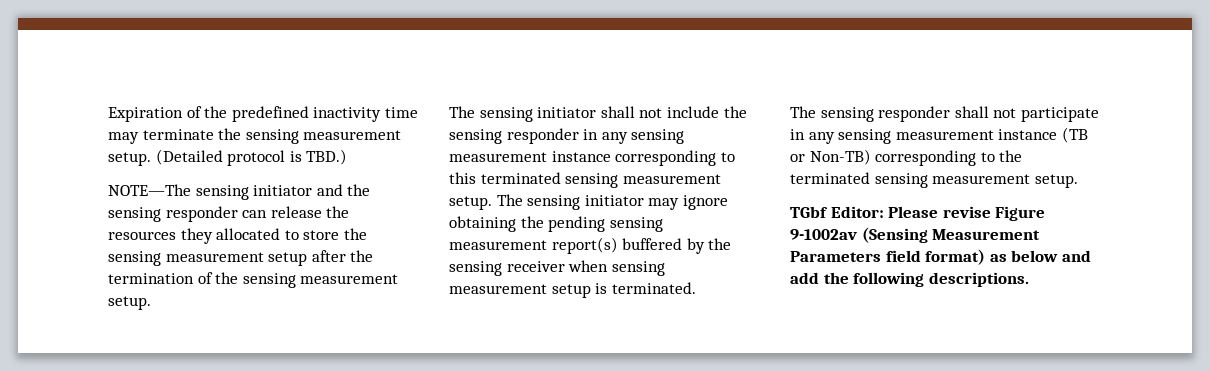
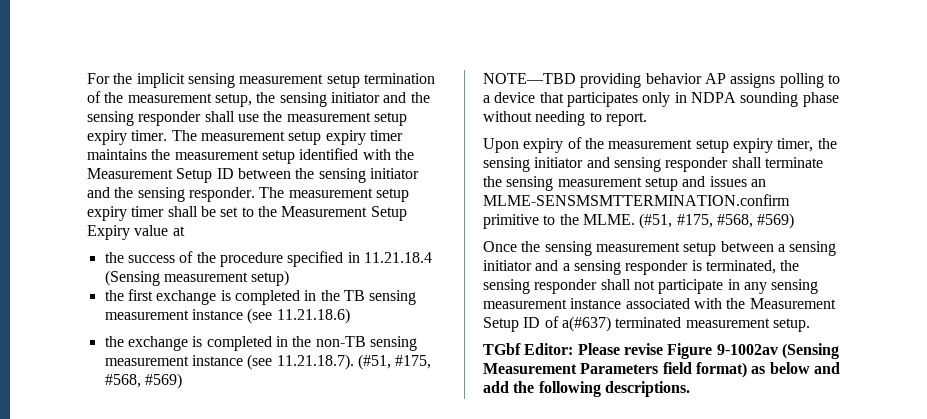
- Expiration of the predefined inactivity time may terminate the sensing measurement setup. (Detailed protocol is TBD.)
- NOTE—The sensing initiator and the sensing responder can release the resources they allocated to store the sensing measurement setup after the termination of the sensing measurement setup.
- The sensing initiator shall not include the sensing responder in any sensing measurement instance corresponding to this terminated sensing measurement setup. The sensing initiator may ignore obtaining the pending sensing measurement report(s) buffered by the sensing receiver when sensing measurement setup is terminated.
- The sensing responder shall not participate in any sensing measurement instance (TB or Non-TB) corresponding to the terminated sensing measurement setup.
+ For the implicit sensing measurement setup termination of the measurement setup, the sensing initiator and the sensing responder shall use the measurement setup expiry timer. The measurement setup expiry timer maintains the measurement setup identified with the Measurement Setup ID between the sensing initiator and the sensing responder. The measurement setup expiry timer shall be set to the Measurement Setup Expiry value at
+ the success of the procedure specified in 11.21.18.4 (Sensing measurement setup)
+ the first exchange is completed in the TB sensing measurement instance (see 11.21.18.6)
+ the exchange is completed in the non-TB sensing measurement instance (see 11.21.18.7). (#51, #175, #568, #569)
+ NOTE—TBD providing behavior AP assigns polling to a device that participates only in NDPA sounding phase without needing to report.
+ Upon expiry of the measurement setup expiry timer, the sensing initiator and sensing responder shall terminate the sensing measurement setup and issues an MLME-SENSMSMTTERMINATION.confirm primitive to the MLME. (#51, #175, #568, #569)
+ Once the sensing measurement setup between a sensing initiator and a sensing responder is terminated, the sensing responder shall not participate in any sensing measurement instance associated with the Measurement Setup ID of a(#637) terminated measurement setup.

